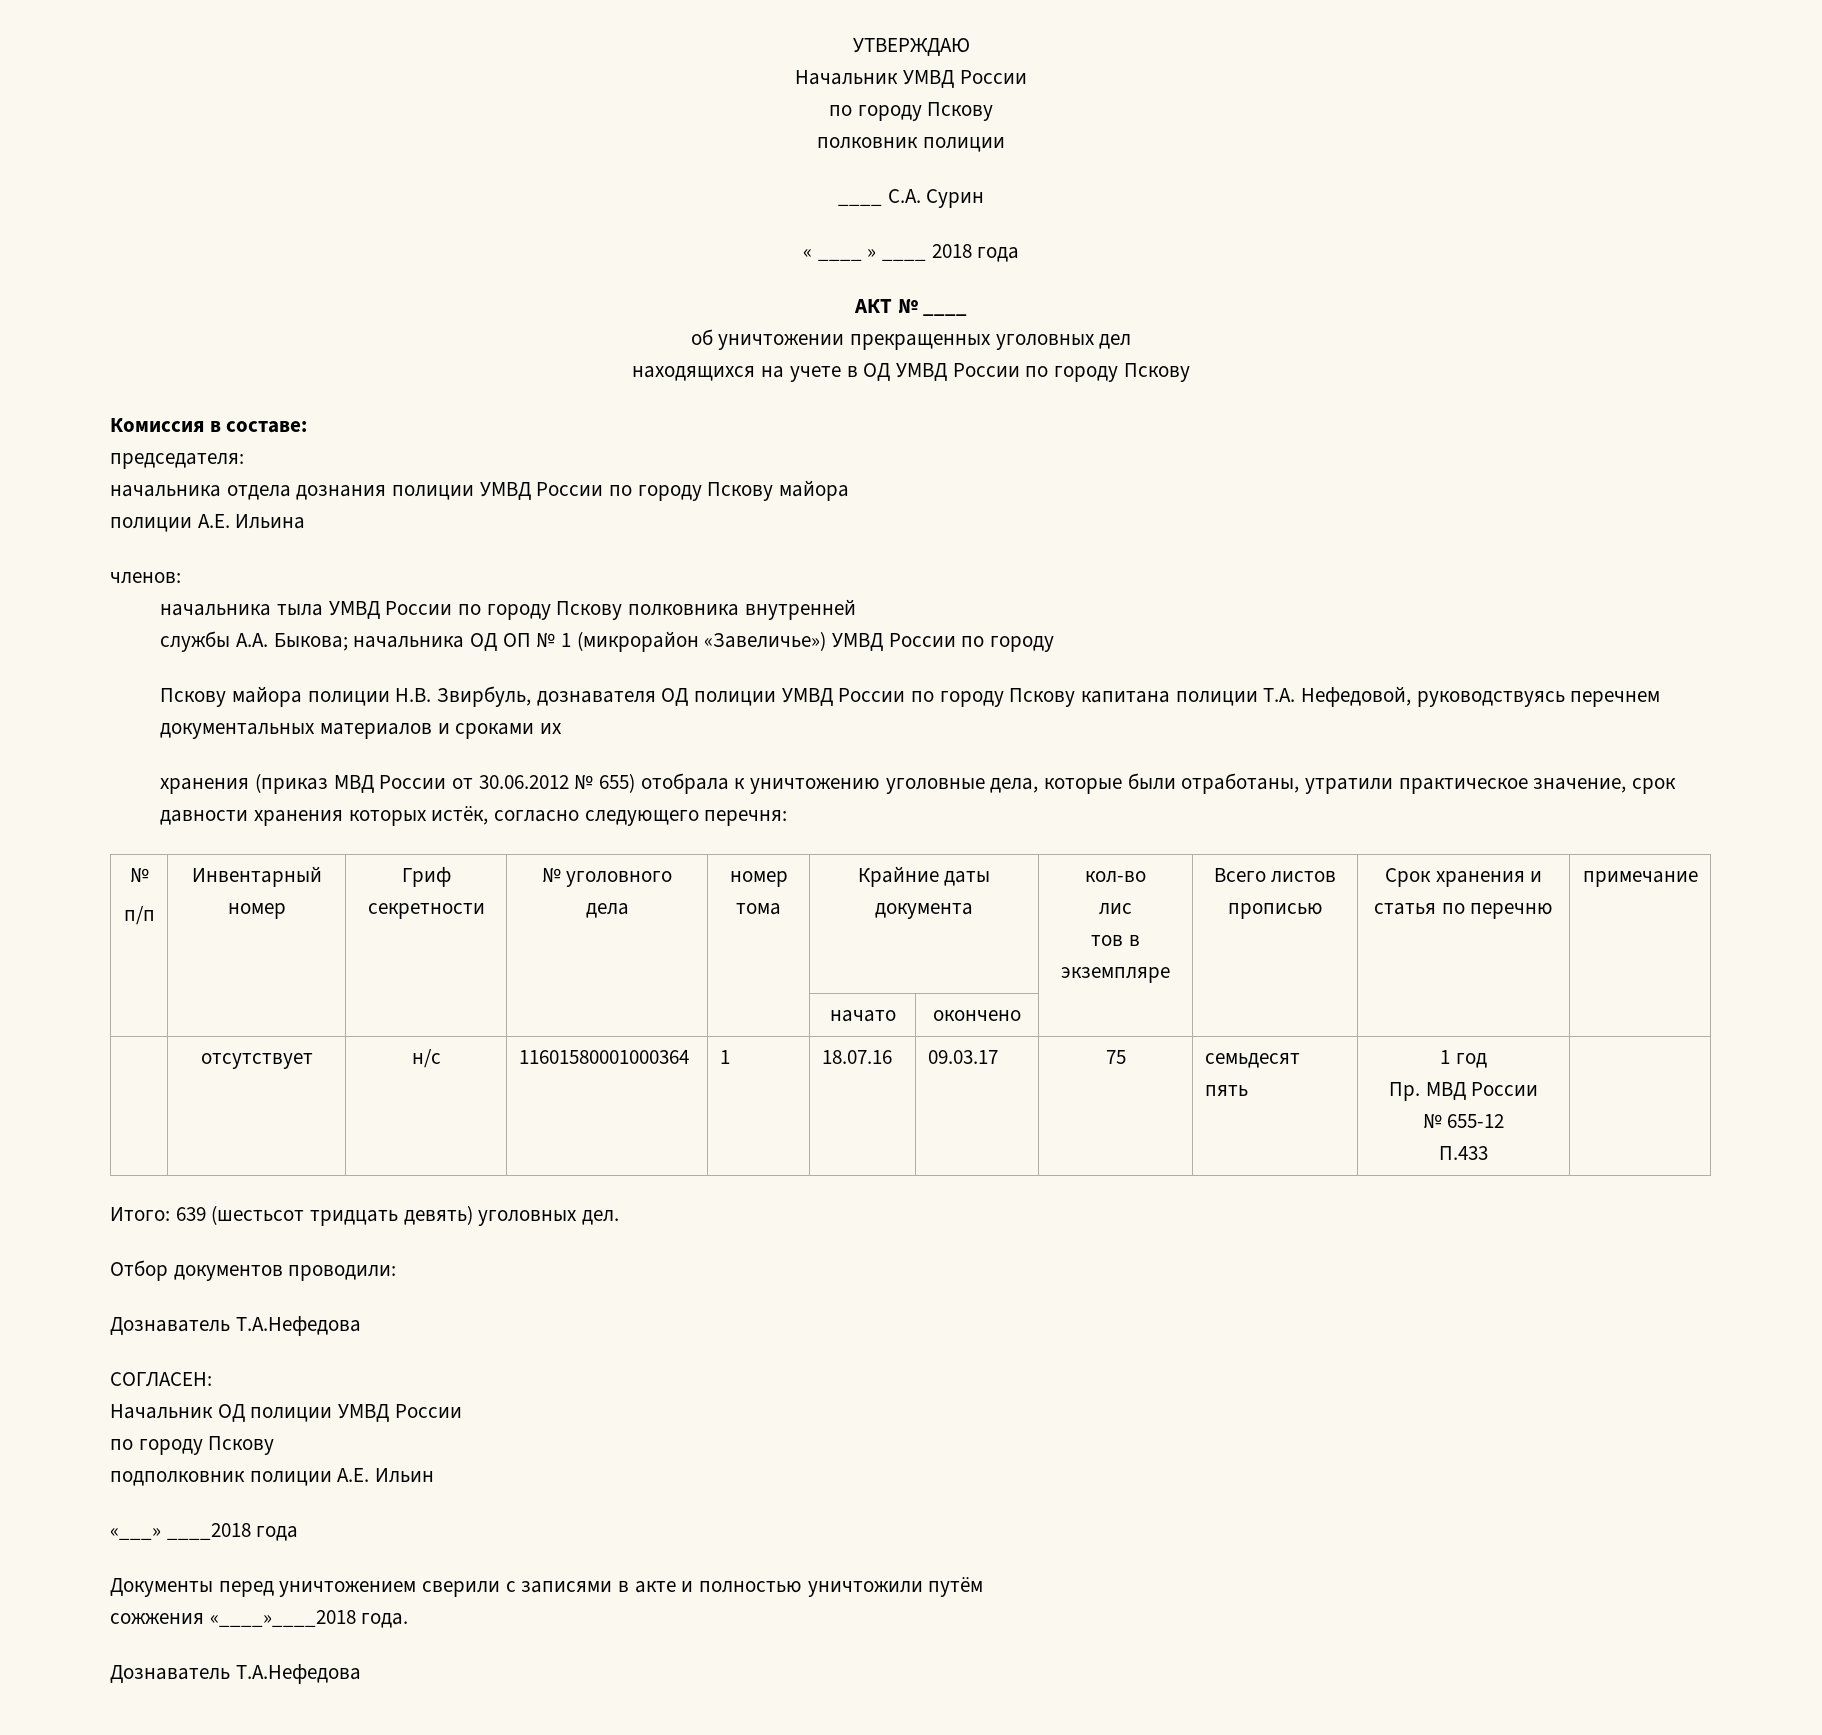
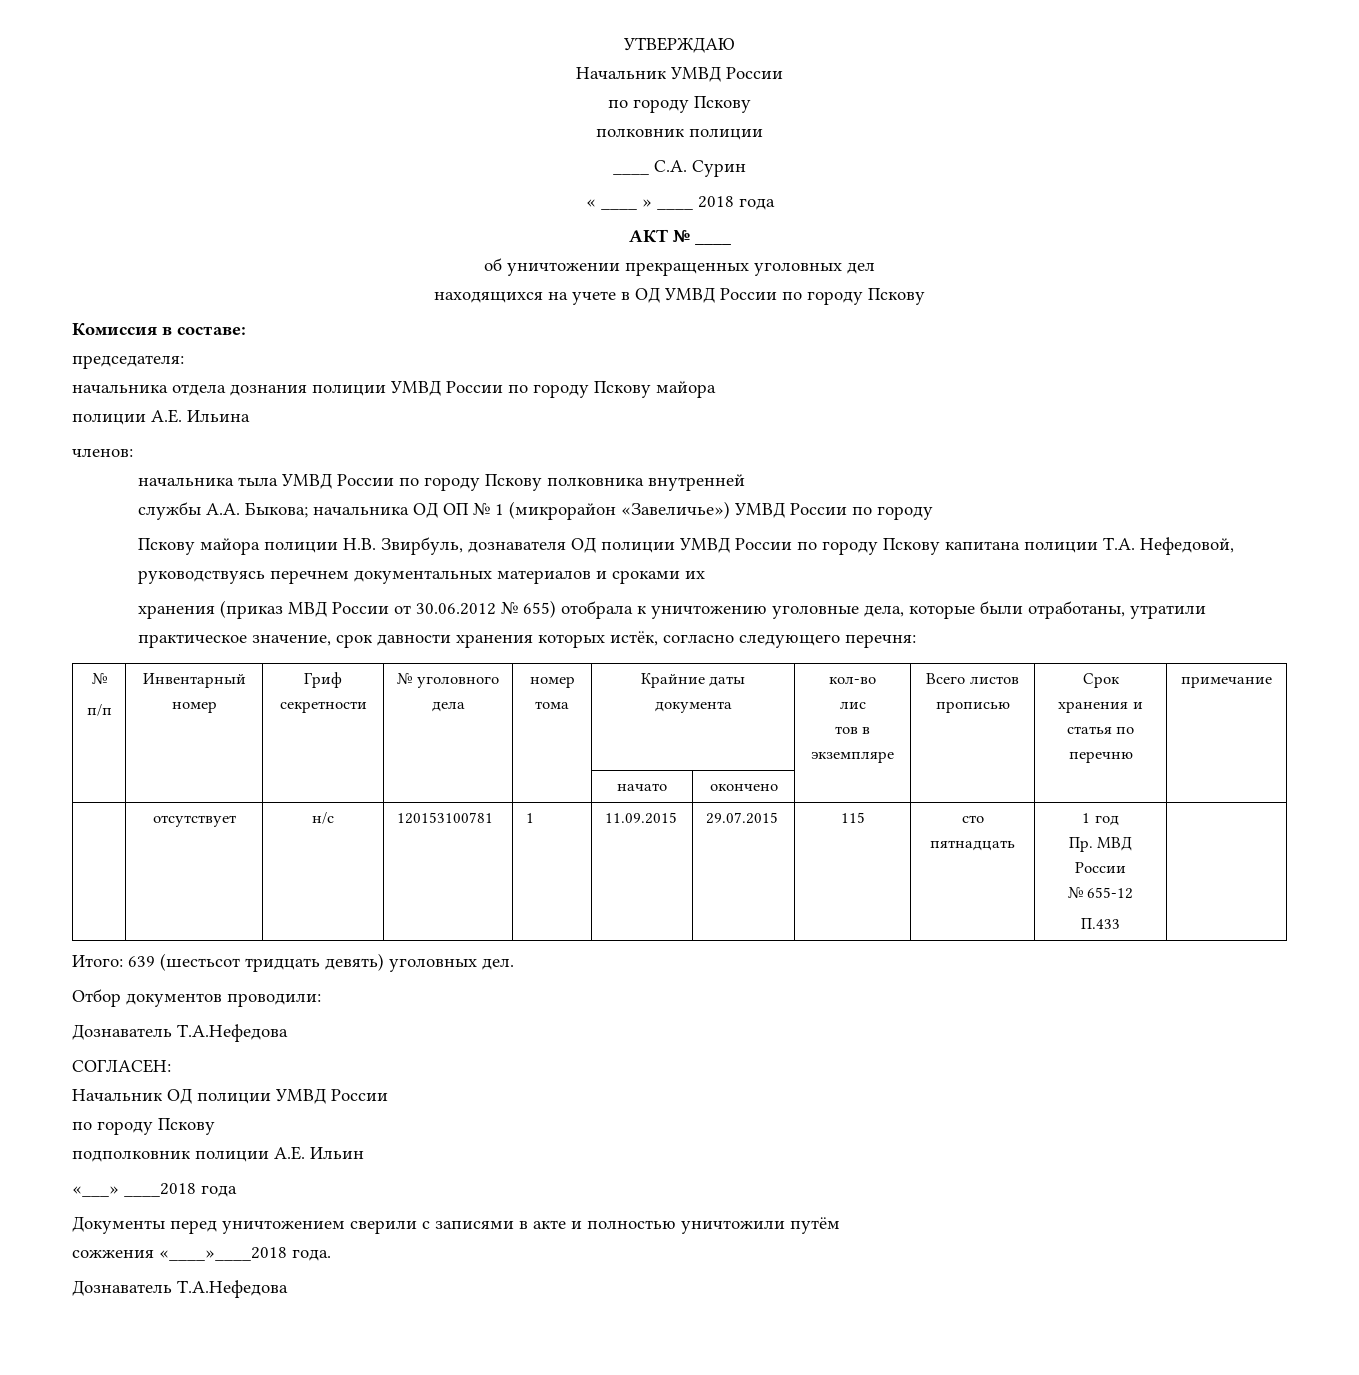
- | отсутствует | н/с | 11601580001000364 | 1 | 18.07.16 | 09.03.17 | 75 | семьдесят пять | 1 год
+ | отсутствует | н/с | 120153100781 | 1 | 11.09.2015 | 29.07.2015 | 115 | сто пятнадцать | 1 год

